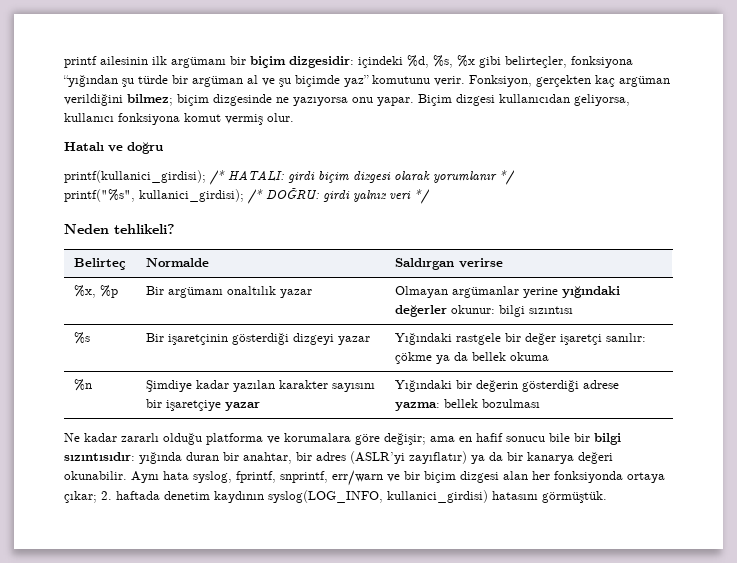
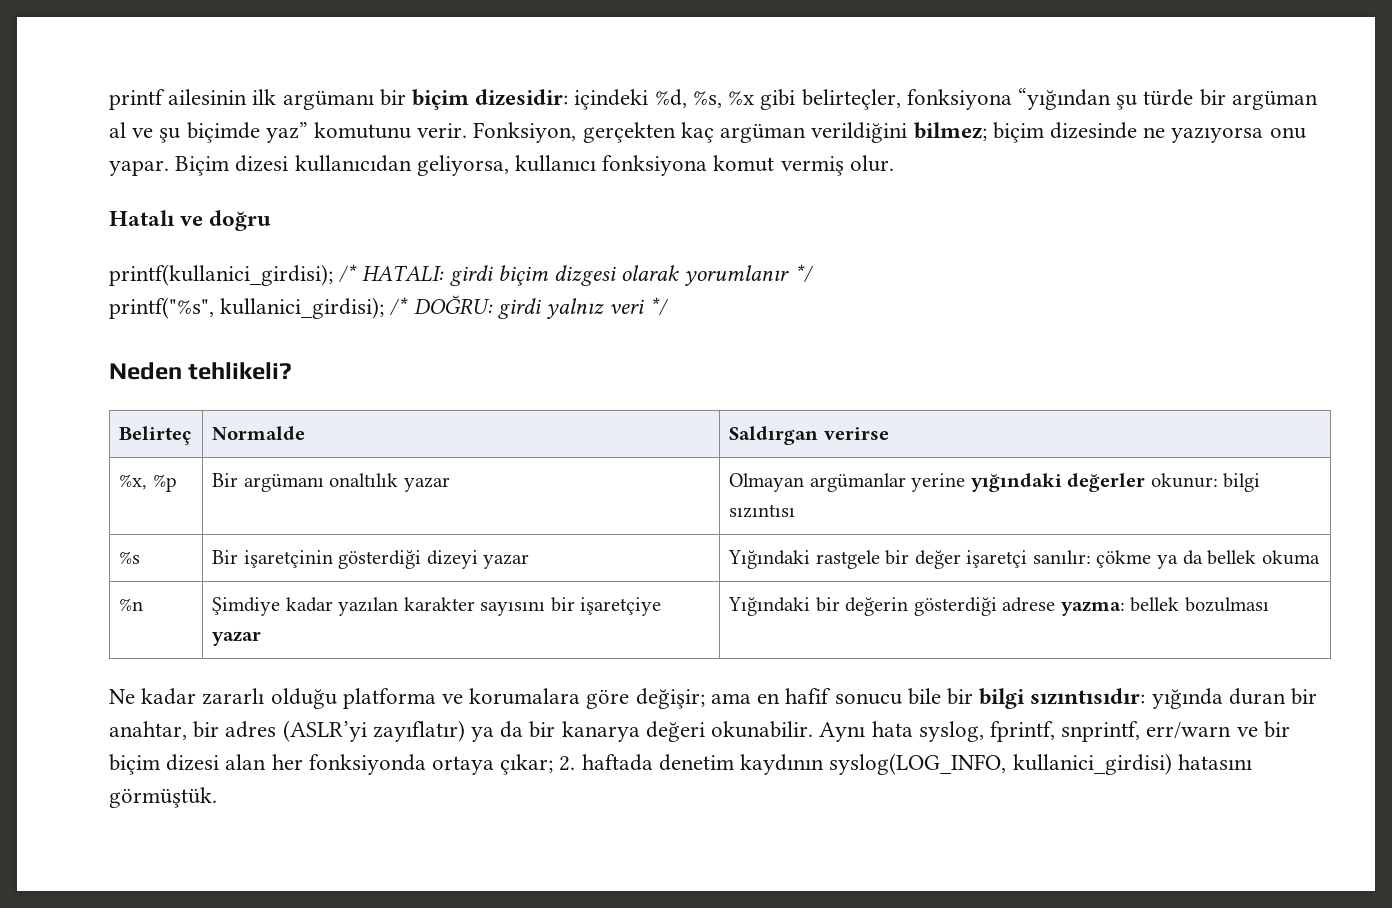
- printf ailesinin ilk argümanı bir biçim dizgesidir: içindeki %d, %s, %x gibi belirteçler, fonksiyona “yığından şu türde bir argüman al ve şu biçimde yaz” komutunu verir.
+ printf ailesinin ilk argümanı bir biçim dizesidir: içindeki %d, %s, %x gibi belirteçler, fonksiyona “yığından şu türde bir argüman al ve şu biçimde yaz” komutunu verir.
- Fonksiyon, gerçekten kaç argüman verildiğini bilmez; biçim dizgesinde ne yazıyorsa onu yapar.
+ Fonksiyon, gerçekten kaç argüman verildiğini bilmez; biçim dizesinde ne yazıyorsa onu yapar.
- Biçim dizgesi kullanıcıdan geliyorsa, kullanıcı fonksiyona komut vermiş olur.
+ Biçim dizesi kullanıcıdan geliyorsa, kullanıcı fonksiyona komut vermiş olur.
- %s | Bir işaretçinin gösterdiği dizgeyi yazar | Yığındaki rastgele bir değer işaretçi sanılır: çökme ya da bellek okuma
+ %s | Bir işaretçinin gösterdiği dizeyi yazar | Yığındaki rastgele bir değer işaretçi sanılır: çökme ya da bellek okuma
- Aynı hata syslog, fprintf, snprintf, err/warn ve bir biçim dizgesi alan her fonksiyonda ortaya çıkar; 2. haftada denetim kaydının syslog(LOG_INFO, kullanici_girdisi) hatasını görmüştük.
+ Aynı hata syslog, fprintf, snprintf, err/warn ve bir biçim dizesi alan her fonksiyonda ortaya çıkar; 2. haftada denetim kaydının syslog(LOG_INFO, kullanici_girdisi) hatasını görmüştük.

